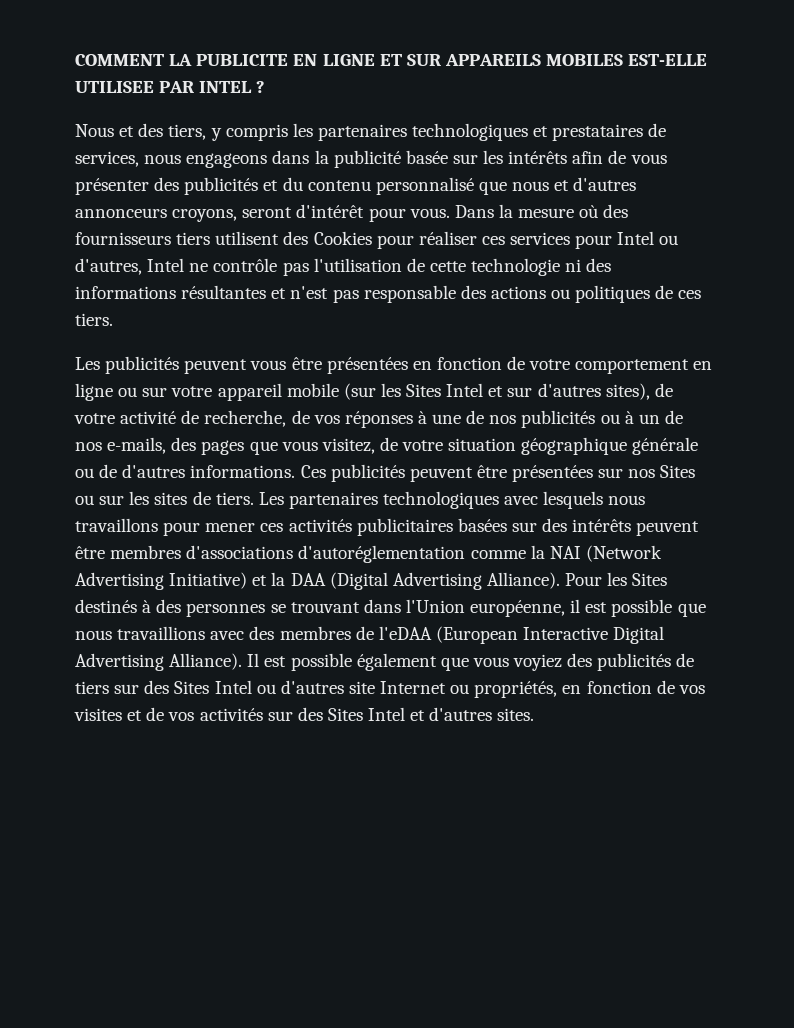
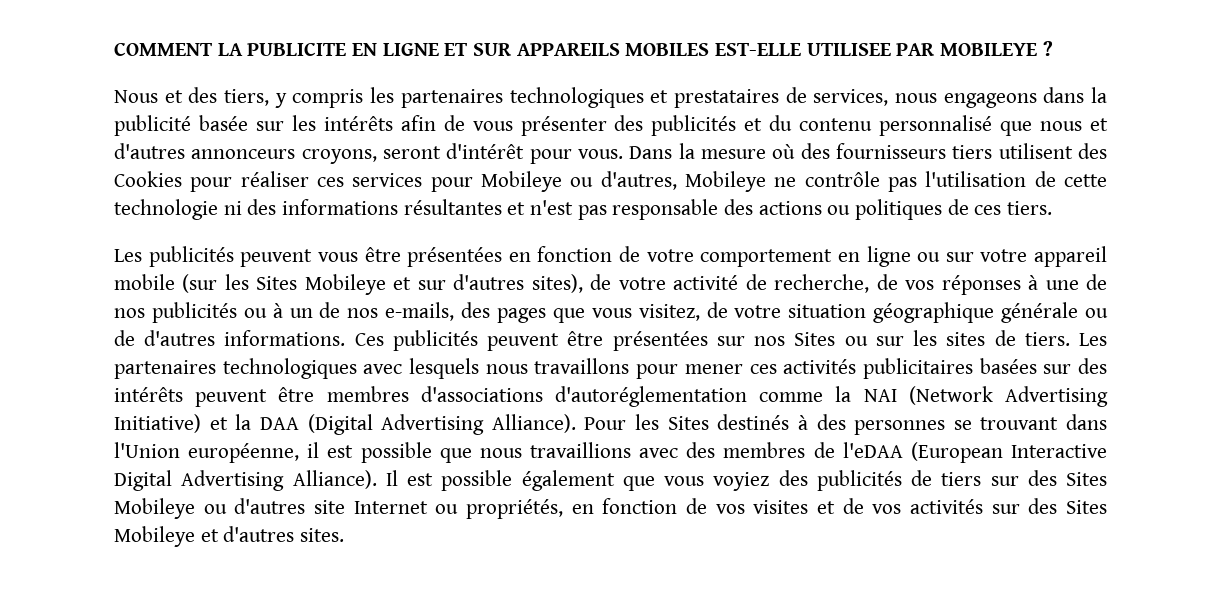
- COMMENT LA PUBLICITE EN LIGNE ET SUR APPAREILS MOBILES EST-ELLE UTILISEE PAR INTEL ?
+ COMMENT LA PUBLICITE EN LIGNE ET SUR APPAREILS MOBILES EST-ELLE UTILISEE PAR MOBILEYE ?
- Dans la mesure où des fournisseurs tiers utilisent des Cookies pour réaliser ces services pour Intel ou d'autres, Intel ne contrôle pas l'utilisation de cette technologie ni des informations résultantes et n'est pas responsable des actions ou politiques de ces tiers.
+ Dans la mesure où des fournisseurs tiers utilisent des Cookies pour réaliser ces services pour Mobileye ou d'autres, Mobileye ne contrôle pas l'utilisation de cette technologie ni des informations résultantes et n'est pas responsable des actions ou politiques de ces tiers.
- Les publicités peuvent vous être présentées en fonction de votre comportement en ligne ou sur votre appareil mobile (sur les Sites Intel et sur d'autres sites), de votre activité de recherche, de vos réponses à une de nos publicités ou à un de nos e-mails, des pages que vous visitez, de votre situation géographique générale ou de d'autres informations.
+ Les publicités peuvent vous être présentées en fonction de votre comportement en ligne ou sur votre appareil mobile (sur les Sites Mobileye et sur d'autres sites), de votre activité de recherche, de vos réponses à une de nos publicités ou à un de nos e-mails, des pages que vous visitez, de votre situation géographique générale ou de d'autres informations.
- Il est possible également que vous voyiez des publicités de tiers sur des Sites Intel ou d'autres site Internet ou propriétés, en fonction de vos visites et de vos activités sur des Sites Intel et d'autres sites.
+ Il est possible également que vous voyiez des publicités de tiers sur des Sites Mobileye ou d'autres site Internet ou propriétés, en fonction de vos visites et de vos activités sur des Sites Mobileye et d'autres sites.

